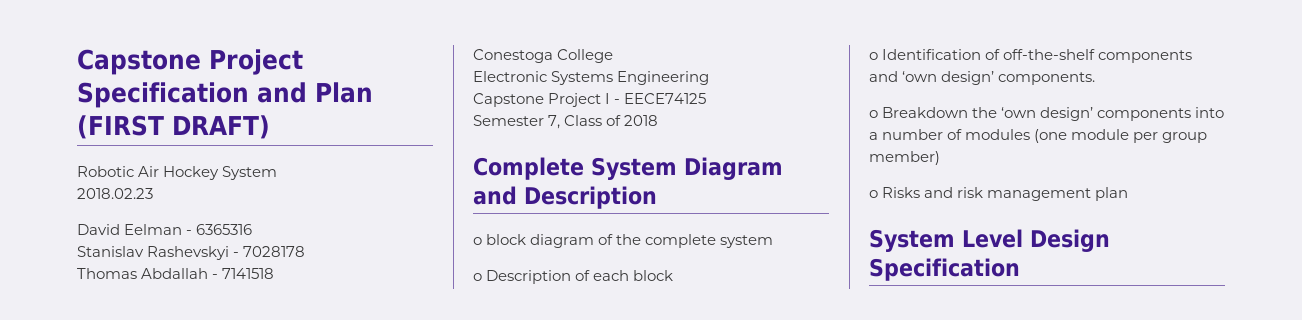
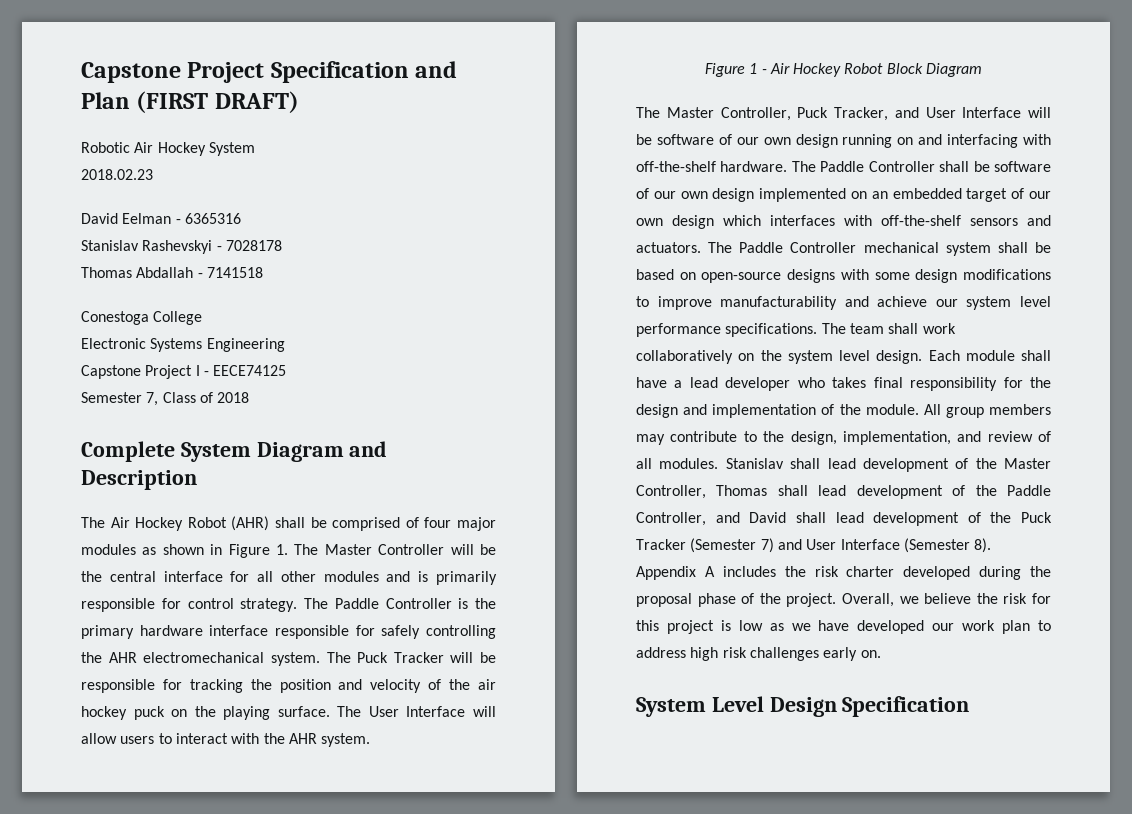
- o block diagram of the complete system
- o Description of each block
- o Identification of off-the-shelf components and ‘own design’ components.
- o Breakdown the ‘own design’ components into a number of modules (one module per group member)
- o Risks and risk management plan
+ The Air Hockey Robot (AHR) shall be comprised of four major modules as shown in Figure 1. The Master Controller will be the central interface for all other modules and is primarily responsible for control strategy. The Paddle Controller is the primary hardware interface responsible for safely controlling the AHR electromechanical system. The Puck Tracker will be responsible for tracking the position and velocity of the air hockey puck on the playing surface. The User Interface will allow users to interact with the AHR system.
+ Figure 1 - Air Hockey Robot Block Diagram
+ The Master Controller, Puck Tracker, and User Interface will be software of our own design running on and interfacing with off-the-shelf hardware. The Paddle Controller shall be software of our own design implemented on an embedded target of our own design which interfaces with off-the-shelf sensors and actuators. The Paddle Controller mechanical system shall be based on open-source designs with some design modifications to improve manufacturability and achieve our system level performance specifications. The team shall work collaboratively on the system level design. Each module shall have a lead developer who takes final responsibility for the design and implementation of the module. All group members may contribute to the design, implementation, and review of all modules. Stanislav shall lead development of the Master Controller, Thomas shall lead development of the Paddle Controller, and David shall lead development of the Puck Tracker (Semester 7) and User Interface (Semester 8). Appendix A includes the risk charter developed during the proposal phase of the project. Overall, we believe the risk for this project is low as we have developed our work plan to address high risk challenges early on.

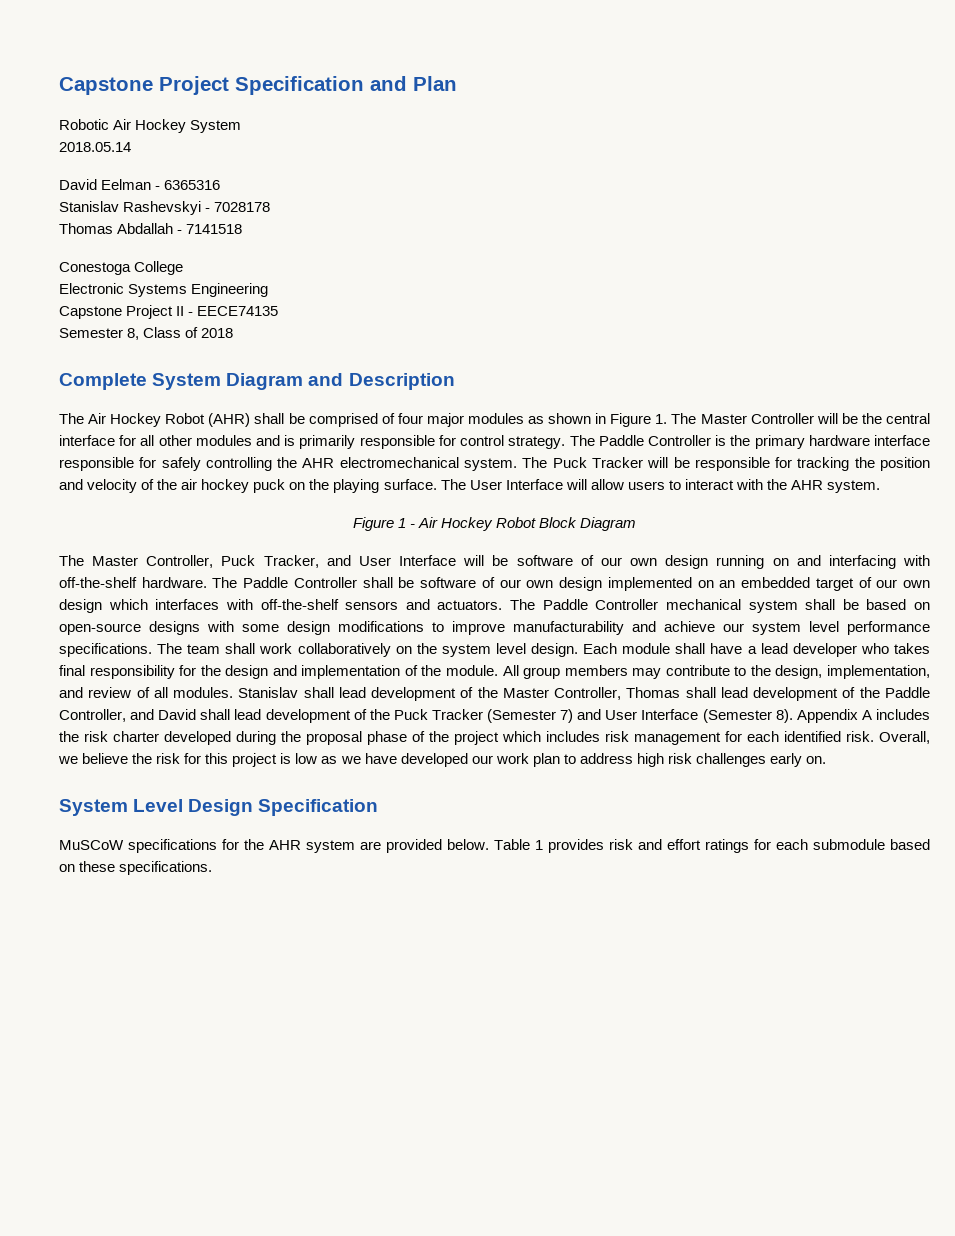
- Capstone Project Specification and Plan (FIRST DRAFT)
+ Capstone Project Specification and Plan
- 2018.02.23
+ 2018.05.14
- Capstone Project I - EECE74125
+ Capstone Project II - EECE74135
- Semester 7, Class of 2018
+ Semester 8, Class of 2018
- Appendix A includes the risk charter developed during the proposal phase of the project.
+ Appendix A includes the risk charter developed during the proposal phase of the project which includes risk management for each identified risk.
+ MuSCoW specifications for the AHR system are provided below. Table 1 provides risk and effort ratings for each submodule based on these specifications.

